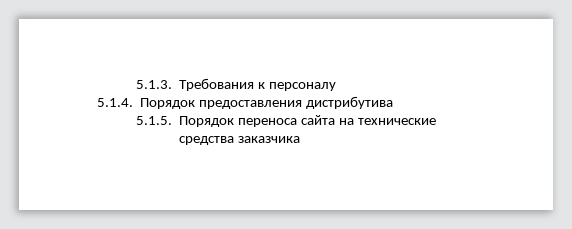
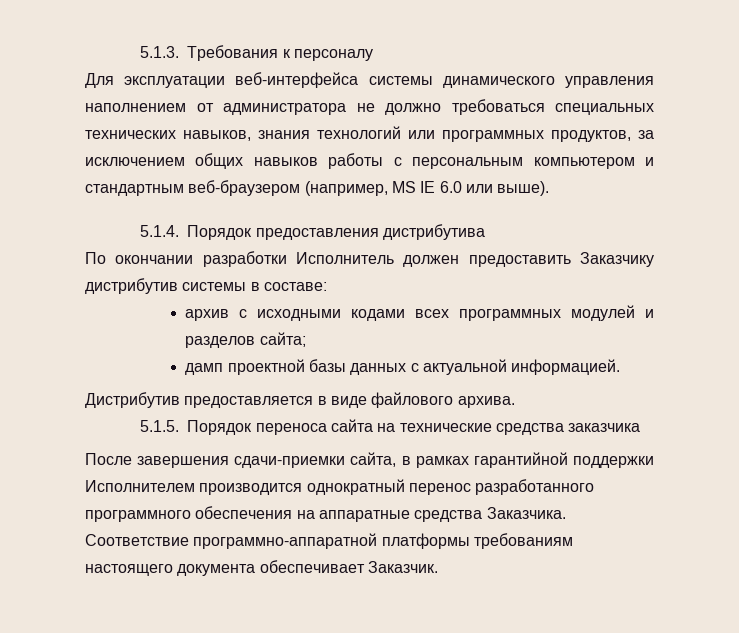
+ Для эксплуатации веб-интерфейса системы динамического управления наполнением от администратора не должно требоваться специальных технических навыков, знания технологий или программных продуктов, за исключением общих навыков работы с персональным компьютером и стандартным веб-браузером (например, MS IE 6.0 или выше).
  5.1.4. Порядок предоставления дистрибутива
+ По окончании разработки Исполнитель должен предоставить Заказчику дистрибутив системы в составе:
+ архив с исходными кодами всех программных модулей и разделов сайта;
+ дамп проектной базы данных с актуальной информацией.
+ Дистрибутив предоставляется в виде файлового архива.
+ После завершения сдачи-приемки сайта, в рамках гарантийной поддержки Исполнителем производится однократный перенос разработанного программного обеспечения на аппаратные средства Заказчика. Соответствие программно-аппаратной платформы требованиям настоящего документа обеспечивает Заказчик.

